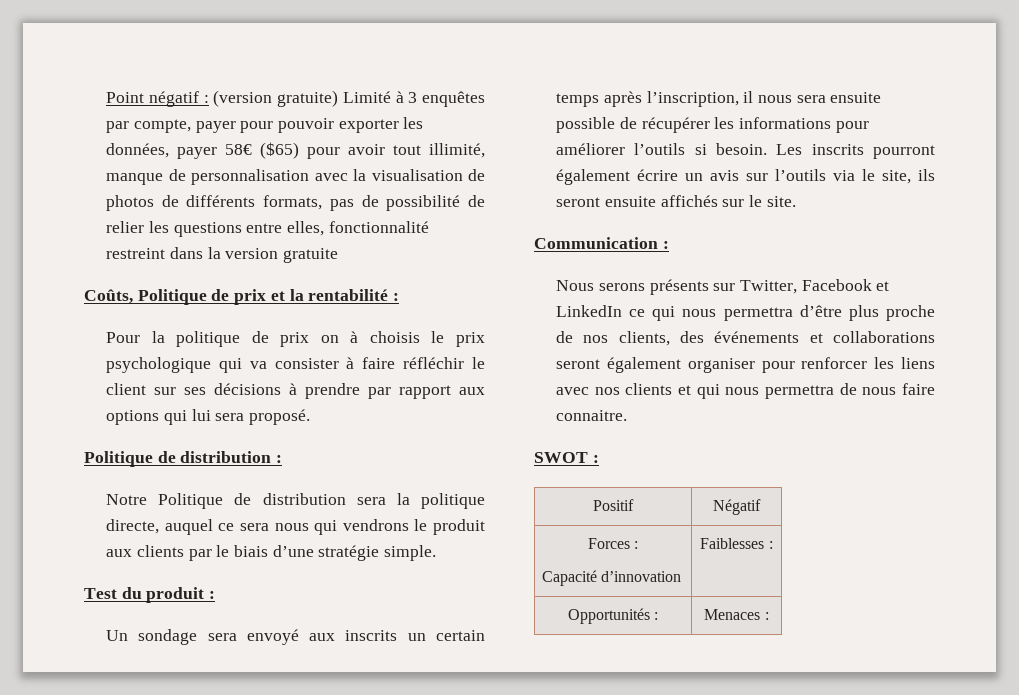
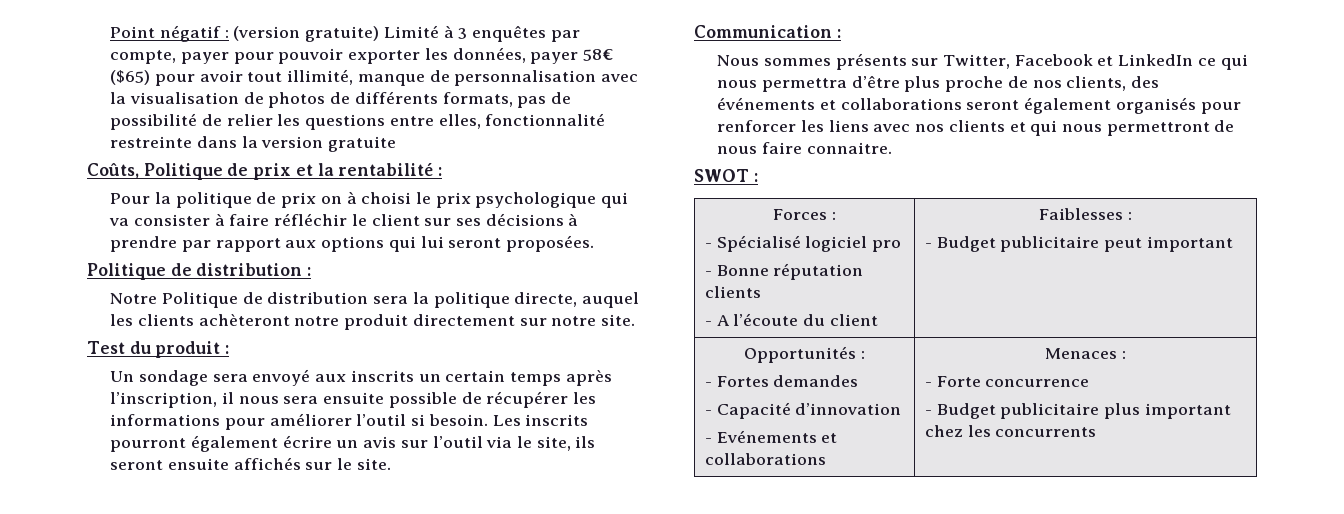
- Point négatif : (version gratuite) Limité à 3 enquêtes par compte, payer pour pouvoir exporter les données, payer 58€ ($65) pour avoir tout illimité, manque de personnalisation avec la visualisation de photos de différents formats, pas de possibilité de relier les questions entre elles, fonctionnalité restreint dans la version gratuite
+ Point négatif : (version gratuite) Limité à 3 enquêtes par compte, payer pour pouvoir exporter les données, payer 58€ ($65) pour avoir tout illimité, manque de personnalisation avec la visualisation de photos de différents formats, pas de possibilité de relier les questions entre elles, fonctionnalité restreinte dans la version gratuite
- Pour la politique de prix on à choisis le prix psychologique qui va consister à faire réfléchir le client sur ses décisions à prendre par rapport aux options qui lui sera proposé.
+ Pour la politique de prix on à choisi le prix psychologique qui va consister à faire réfléchir le client sur ses décisions à prendre par rapport aux options qui lui seront proposées.
- Notre Politique de distribution sera la politique directe, auquel ce sera nous qui vendrons le produit aux clients par le biais d’une stratégie simple.
+ Notre Politique de distribution sera la politique directe, auquel les clients achèteront notre produit directement sur notre site.
- Un sondage sera envoyé aux inscrits un certain temps après l’inscription, il nous sera ensuite possible de récupérer les informations pour améliorer l’outils si besoin.
+ Un sondage sera envoyé aux inscrits un certain temps après l’inscription, il nous sera ensuite possible de récupérer les informations pour améliorer l’outil si besoin.
- Les inscrits pourront également écrire un avis sur l’outils via le site, ils seront ensuite affichés sur le site.
+ Les inscrits pourront également écrire un avis sur l’outil via le site, ils seront ensuite affichés sur le site.
- Nous serons présents sur Twitter, Facebook et LinkedIn ce qui nous permettra d’être plus proche de nos clients, des événements et collaborations seront également organiser pour renforcer les liens avec nos clients et qui nous permettra de nous faire connaitre.
+ Nous sommes présents sur Twitter, Facebook et LinkedIn ce qui nous permettra d’être plus proche de nos clients, des événements et collaborations seront également organisés pour renforcer les liens avec nos clients et qui nous permettront de nous faire connaitre.
- Positif | Négatif
  Forces :
- Capacité d’innovation | Faiblesses :
- Opportunités : | Menaces :
+ - Spécialisé logiciel pro
+ - Bonne réputation clients
+ - A l’écoute du client | Faiblesses :
+ - Budget publicitaire peut important
+ Opportunités :
+ - Fortes demandes
+ - Capacité d’innovation
+ - Evénements et collaborations | Menaces :
+ - Forte concurrence
+ - Budget publicitaire plus important chez les concurrents

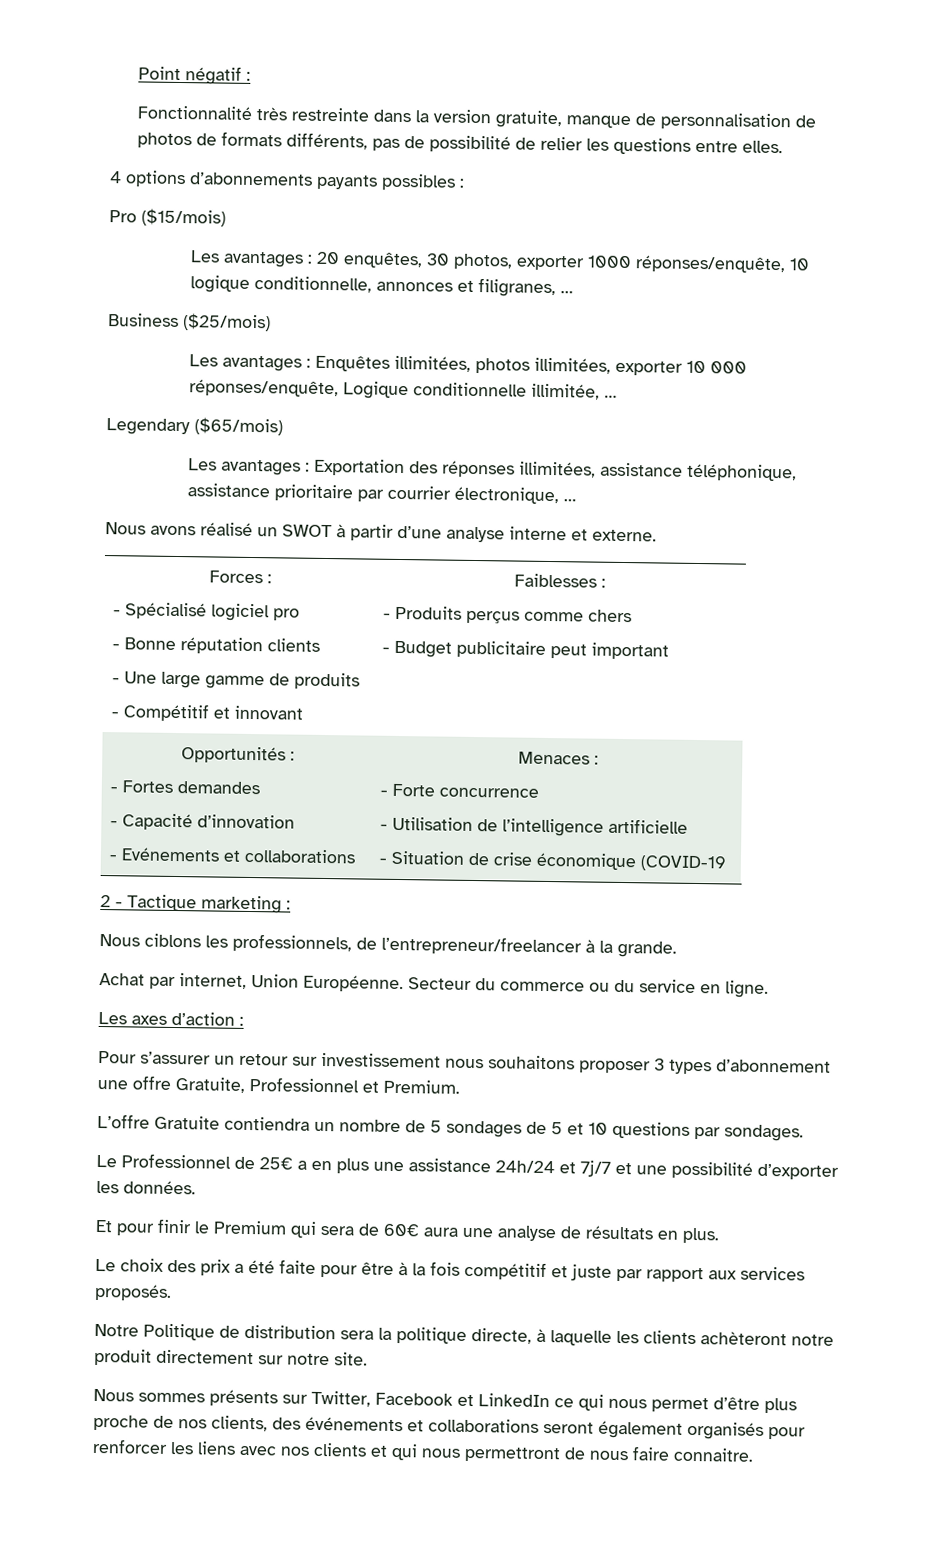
- Point négatif : (version gratuite) Limité à 3 enquêtes par compte, payer pour pouvoir exporter les données, payer 58€ ($65) pour avoir tout illimité, manque de personnalisation avec la visualisation de photos de différents formats, pas de possibilité de relier les questions entre elles, fonctionnalité restreinte dans la version gratuite
- Coûts, Politique de prix et la rentabilité :
- Pour la politique de prix on à choisi le prix psychologique qui va consister à faire réfléchir le client sur ses décisions à prendre par rapport aux options qui lui seront proposées.
- Politique de distribution :
- Notre Politique de distribution sera la politique directe, auquel les clients achèteront notre produit directement sur notre site.
- Test du produit :
- Un sondage sera envoyé aux inscrits un certain temps après l’inscription, il nous sera ensuite possible de récupérer les informations pour améliorer l’outil si besoin. Les inscrits pourront également écrire un avis sur l’outil via le site, ils seront ensuite affichés sur le site.
- Communication :
- Nous sommes présents sur Twitter, Facebook et LinkedIn ce qui nous permettra d’être plus proche de nos clients, des événements et collaborations seront également organisés pour renforcer les liens avec nos clients et qui nous permettront de nous faire connaitre.
- SWOT :
+ Point négatif :
+ Fonctionnalité très restreinte dans la version gratuite, manque de personnalisation de photos de formats différents, pas de possibilité de relier les questions entre elles.
+ 4 options d’abonnements payants possibles :
+ Pro ($15/mois)
+ Les avantages : 20 enquêtes, 30 photos, exporter 1000 réponses/enquête, 10 logique conditionnelle, annonces et filigranes, …
+ Business ($25/mois)
+ Les avantages : Enquêtes illimitées, photos illimitées, exporter 10 000 réponses/enquête, Logique conditionnelle illimitée, …
+ Legendary ($65/mois)
+ Les avantages : Exportation des réponses illimitées, assistance téléphonique, assistance prioritaire par courrier électronique, …
+ Nous avons réalisé un SWOT à partir d’une analyse interne et externe.
  Forces :
  - Spécialisé logiciel pro
  - Bonne réputation clients
- - A l’écoute du client | Faiblesses :
+ - Une large gamme de produits
+ - Compétitif et innovant | Faiblesses :
+ - Produits perçus comme chers
  Opportunités :
  - Fortes demandes
  - Capacité d’innovation
  - Evénements et collaborations | Menaces :
  - Forte concurrence
- - Budget publicitaire plus important chez les concurrents
+ - Utilisation de l’intelligence artificielle
+ - Situation de crise économique (COVID-19
+ 2 - Tactique marketing :
+ Nous ciblons les professionnels, de l’entrepreneur/freelancer à la grande.
+ Achat par internet, Union Européenne. Secteur du commerce ou du service en ligne.
+ Les axes d’action :
+ Pour s’assurer un retour sur investissement nous souhaitons proposer 3 types d’abonnement une offre Gratuite, Professionnel et Premium.
+ L’offre Gratuite contiendra un nombre de 5 sondages de 5 et 10 questions par sondages.
+ Le Professionnel de 25€ a en plus une assistance 24h/24 et 7j/7 et une possibilité d’exporter les données.
+ Et pour finir le Premium qui sera de 60€ aura une analyse de résultats en plus.
+ Le choix des prix a été faite pour être à la fois compétitif et juste par rapport aux services proposés.
+ Notre Politique de distribution sera la politique directe, à laquelle les clients achèteront notre produit directement sur notre site.
+ Nous sommes présents sur Twitter, Facebook et LinkedIn ce qui nous permet d’être plus proche de nos clients, des événements et collaborations seront également organisés pour renforcer les liens avec nos clients et qui nous permettront de nous faire connaitre.

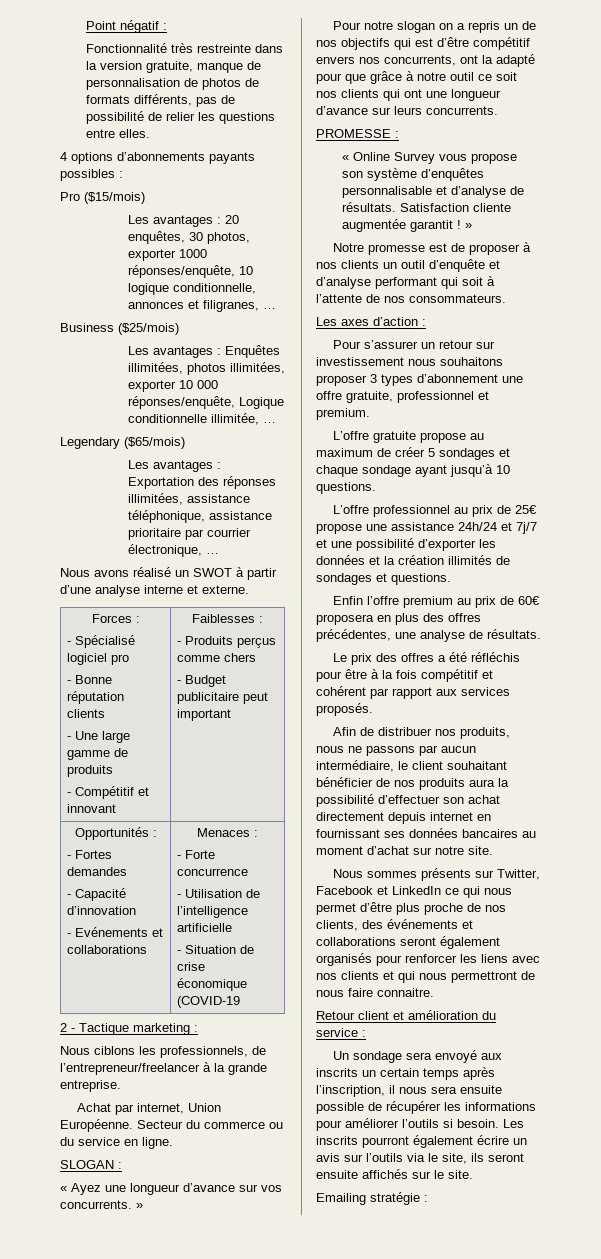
- Nous ciblons les professionnels, de l’entrepreneur/freelancer à la grande.
+ Nous ciblons les professionnels, de l’entrepreneur/freelancer à la grande entreprise.
+ SLOGAN :
+ « Ayez une longueur d’avance sur vos concurrents. »
+ Pour notre slogan on a repris un de nos objectifs qui est d’être compétitif envers nos concurrents, ont la adapté pour que grâce à notre outil ce soit nos clients qui ont une longueur d’avance sur leurs concurrents.
+ PROMESSE :
+ « Online Survey vous propose son système d’enquêtes personnalisable et d’analyse de résultats. Satisfaction cliente augmentée garantit ! »
+ Notre promesse est de proposer à nos clients un outil d’enquête et d’analyse performant qui soit à l’attente de nos consommateurs.
- Pour s’assurer un retour sur investissement nous souhaitons proposer 3 types d’abonnement une offre Gratuite, Professionnel et Premium.
- L’offre Gratuite contiendra un nombre de 5 sondages de 5 et 10 questions par sondages.
- Le Professionnel de 25€ a en plus une assistance 24h/24 et 7j/7 et une possibilité d’exporter les données.
- Et pour finir le Premium qui sera de 60€ aura une analyse de résultats en plus.
- Le choix des prix a été faite pour être à la fois compétitif et juste par rapport aux services proposés.
+ Pour s’assurer un retour sur investissement nous souhaitons proposer 3 types d’abonnement une offre gratuite, professionnel et premium.
+ L’offre gratuite propose au maximum de créer 5 sondages et chaque sondage ayant jusqu’à 10 questions.
+ L’offre professionnel au prix de 25€ propose une assistance 24h/24 et 7j/7 et une possibilité d’exporter les données et la création illimités de sondages et questions.
+ Enfin l’offre premium au prix de 60€ proposera en plus des offres précédentes, une analyse de résultats.
+ Le prix des offres a été réfléchis pour être à la fois compétitif et cohérent par rapport aux services proposés.
- Notre Politique de distribution sera la politique directe, à laquelle les clients achèteront notre produit directement sur notre site.
+ Afin de distribuer nos produits, nous ne passons par aucun intermédiaire, le client souhaitant bénéficier de nos produits aura la possibilité d’effectuer son achat directement depuis internet en fournissant ses données bancaires au moment d’achat sur notre site.
+ Retour client et amélioration du service :
+ Un sondage sera envoyé aux inscrits un certain temps après l’inscription, il nous sera ensuite possible de récupérer les informations pour améliorer l’outils si besoin. Les inscrits pourront également écrire un avis sur l’outils via le site, ils seront ensuite affichés sur le site.
+ Emailing stratégie :

